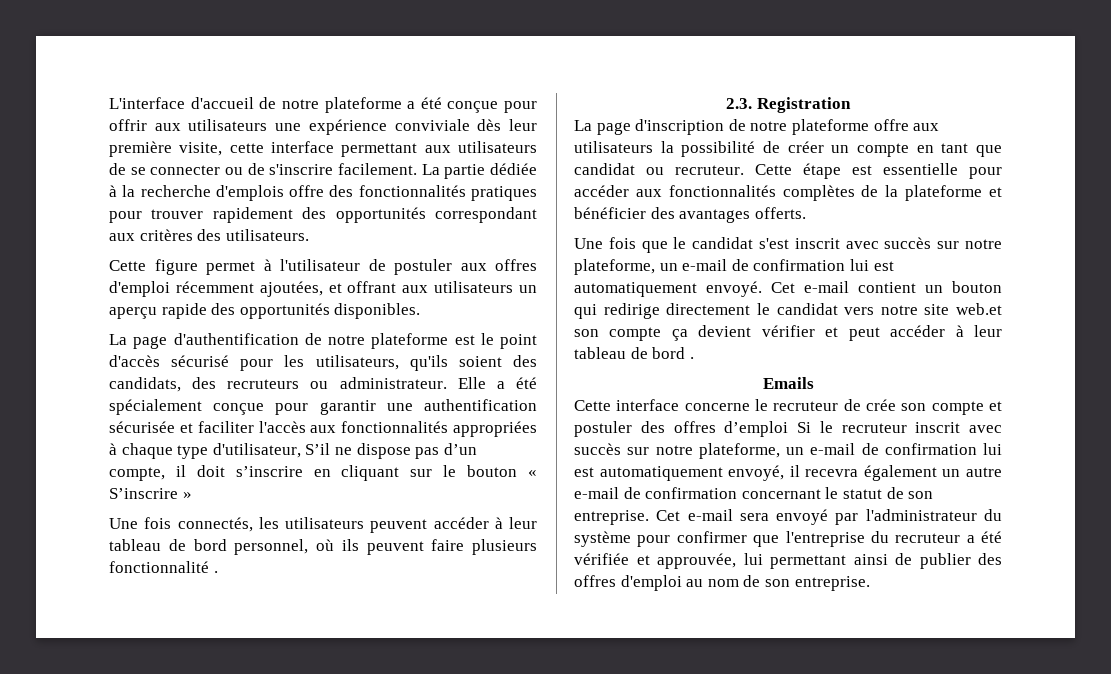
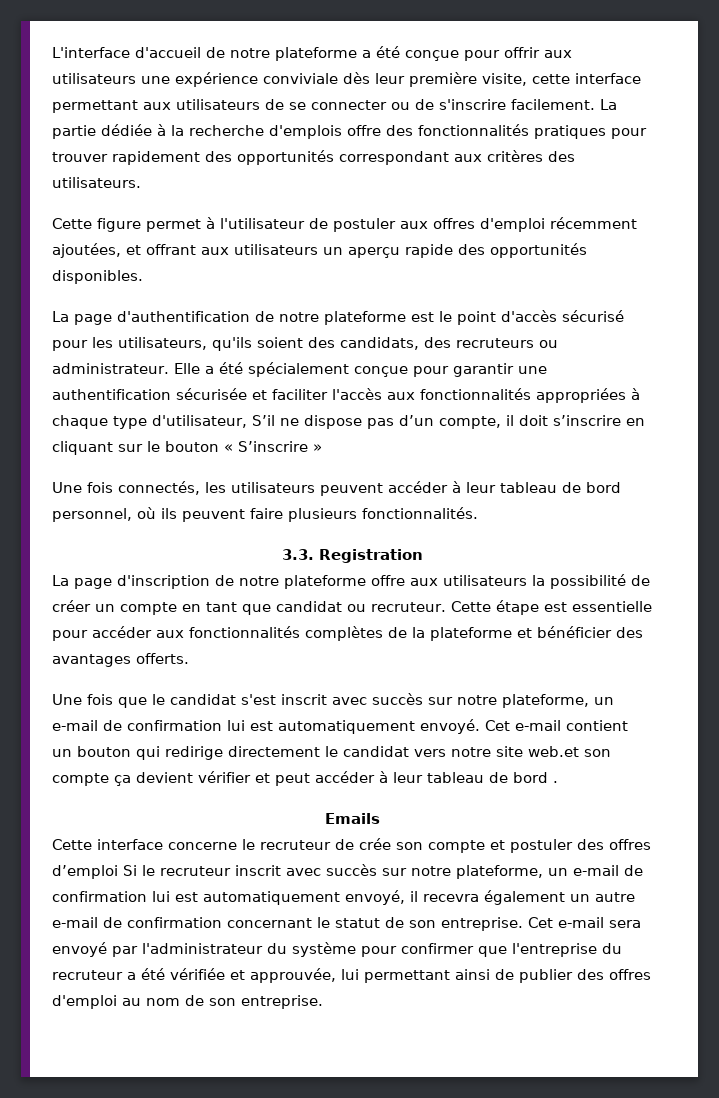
- Une fois connectés, les utilisateurs peuvent accéder à leur tableau de bord personnel, où ils peuvent faire plusieurs fonctionnalité .
- 2.3. Registration
+ Une fois connectés, les utilisateurs peuvent accéder à leur tableau de bord personnel, où ils peuvent faire plusieurs fonctionnalités.
+ 3.3. Registration

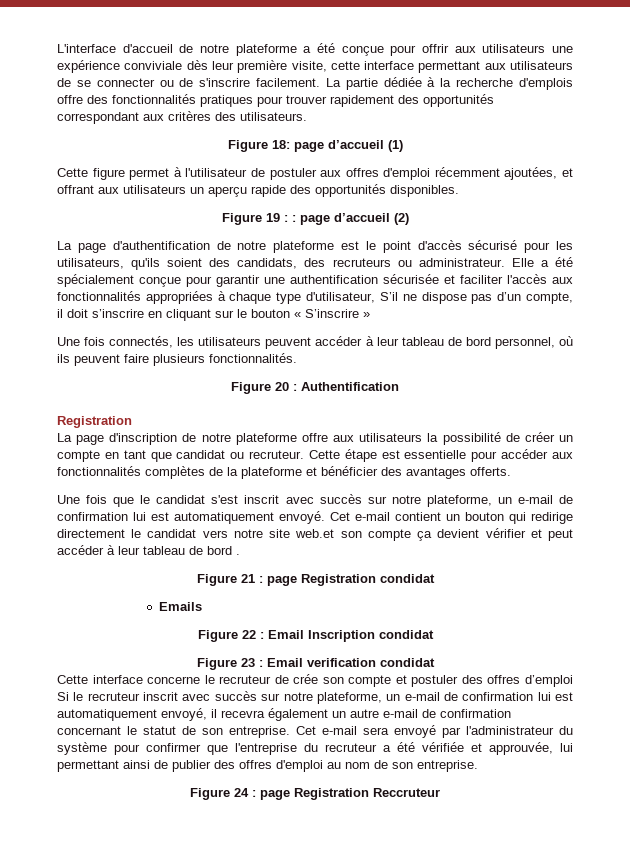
+ Figure 18: page d’accueil (1)
+ Figure 19 : : page d’accueil (2)
- 3.3. Registration
+ Figure 20 : Authentification
+ Registration
+ Figure 21 : page Registration condidat
  Emails
+ Figure 22 : Email Inscription condidat
+ Figure 23 : Email verification condidat
+ Figure 24 : page Registration Reccruteur

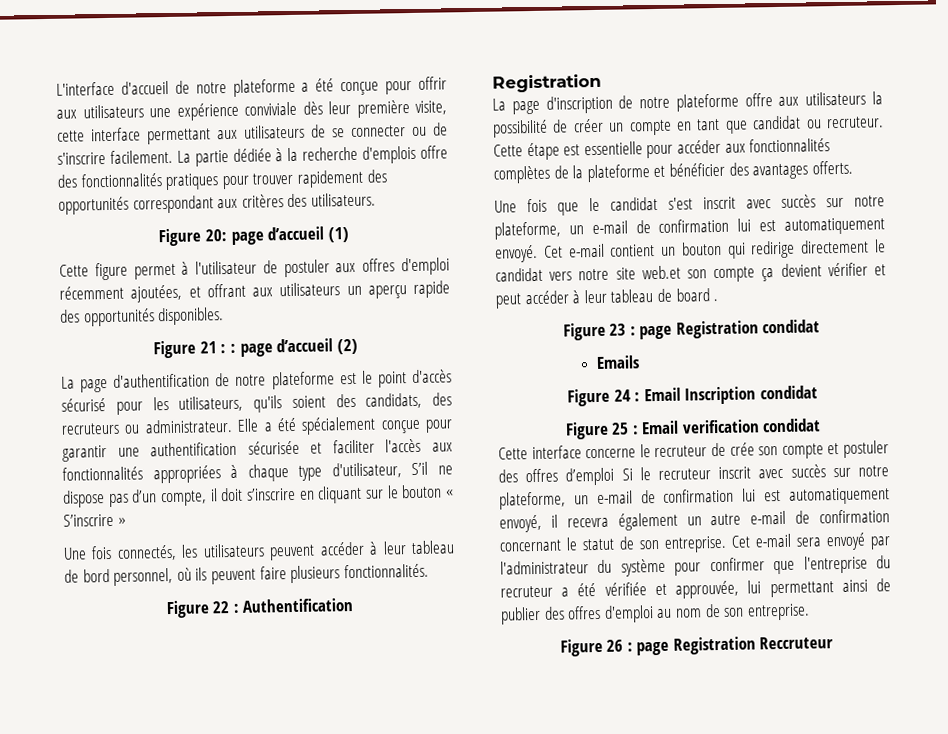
- Figure 18: page d’accueil (1)
+ Figure 20: page d’accueil (1)
- Figure 19 : : page d’accueil (2)
+ Figure 21 : : page d’accueil (2)
- Figure 20 : Authentification
+ Figure 22 : Authentification
- Cet e-mail contient un bouton qui redirige directement le candidat vers notre site web.et son compte ça devient vérifier et peut accéder à leur tableau de bord .
+ Cet e-mail contient un bouton qui redirige directement le candidat vers notre site web.et son compte ça devient vérifier et peut accéder à leur tableau de board .
- Figure 21 : page Registration condidat
+ Figure 23 : page Registration condidat
- Figure 22 : Email Inscription condidat
+ Figure 24 : Email Inscription condidat
- Figure 23 : Email verification condidat
+ Figure 25 : Email verification condidat
- Figure 24 : page Registration Reccruteur
+ Figure 26 : page Registration Reccruteur

